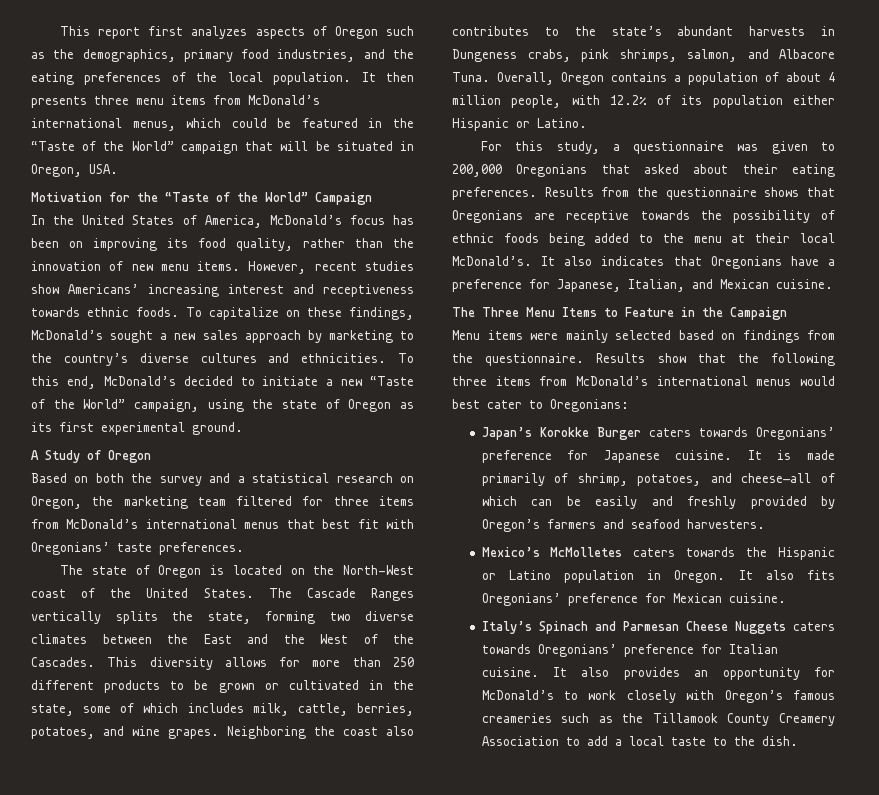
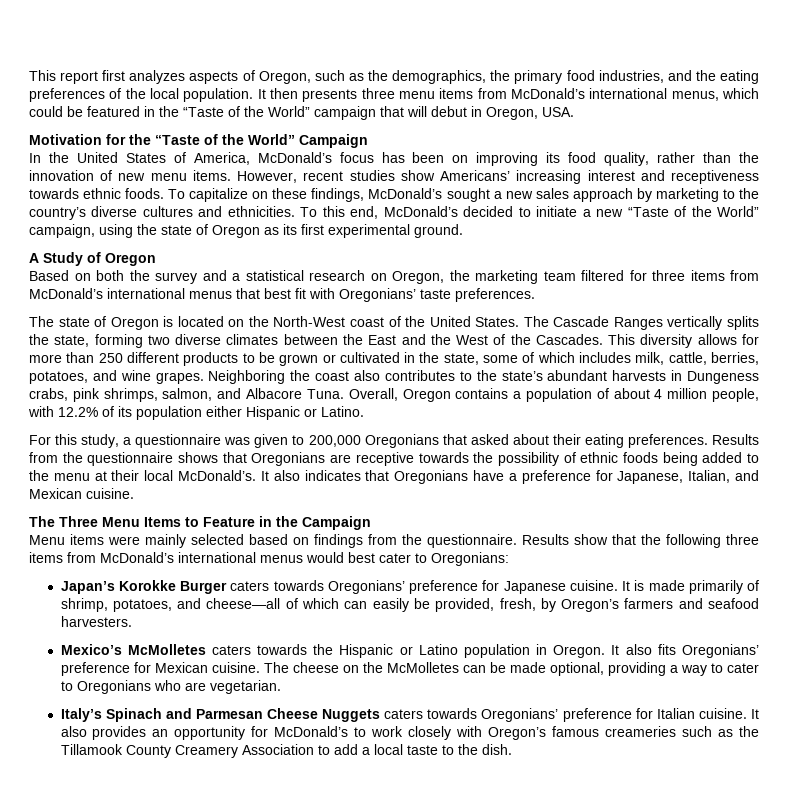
- This report first analyzes aspects of Oregon such as the demographics, primary food industries, and the eating preferences of the local population.
+ This report first analyzes aspects of Oregon, such as the demographics, the primary food industries, and the eating preferences of the local population.
- It then presents three menu items from McDonald’s international menus, which could be featured in the “Taste of the World” campaign that will be situated in Oregon, USA.
+ It then presents three menu items from McDonald’s international menus, which could be featured in the “Taste of the World” campaign that will debut in Oregon, USA.
- It is made primarily of shrimp, potatoes, and cheese—all of which can be easily and freshly provided by Oregon’s farmers and seafood harvesters.
+ It is made primarily of shrimp, potatoes, and cheese—all of which can easily be provided, fresh, by Oregon’s farmers and seafood harvesters.
+ The cheese on the McMolletes can be made optional, providing a way to cater to Oregonians who are vegetarian.

